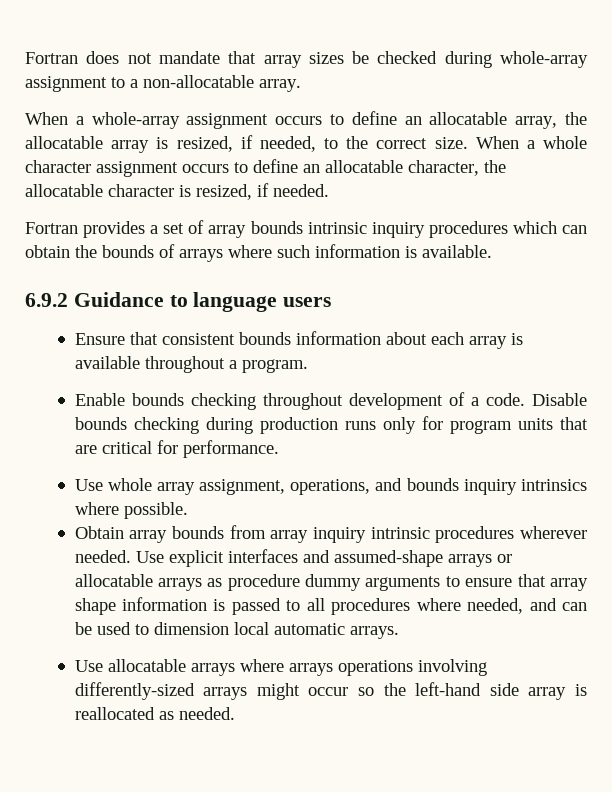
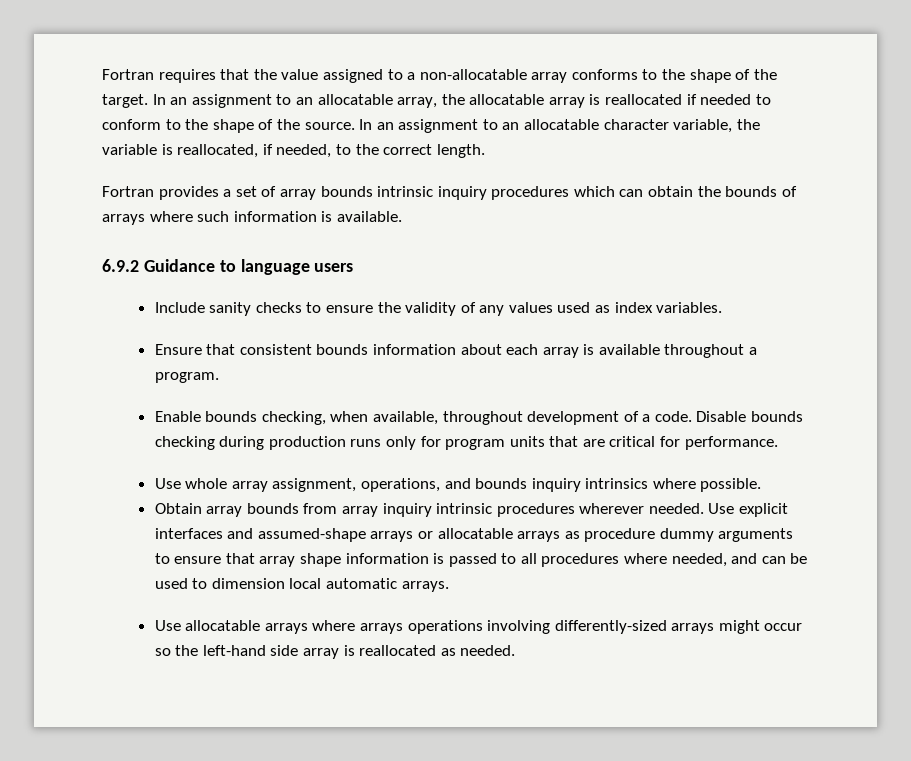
- Fortran does not mandate that array sizes be checked during whole-array assignment to a non-allocatable array.
- When a whole-array assignment occurs to define an allocatable array, the allocatable array is resized, if needed, to the correct size. When a whole character assignment occurs to define an allocatable character, the allocatable character is resized, if needed.
+ Fortran requires that the value assigned to a non-allocatable array conforms to the shape of the target. In an assignment to an allocatable array, the allocatable array is reallocated if needed to conform to the shape of the source. In an assignment to an allocatable character variable, the variable is reallocated, if needed, to the correct length.
+ Include sanity checks to ensure the validity of any values used as index variables.
- Enable bounds checking throughout development of a code.
+ Enable bounds checking, when available, throughout development of a code.

